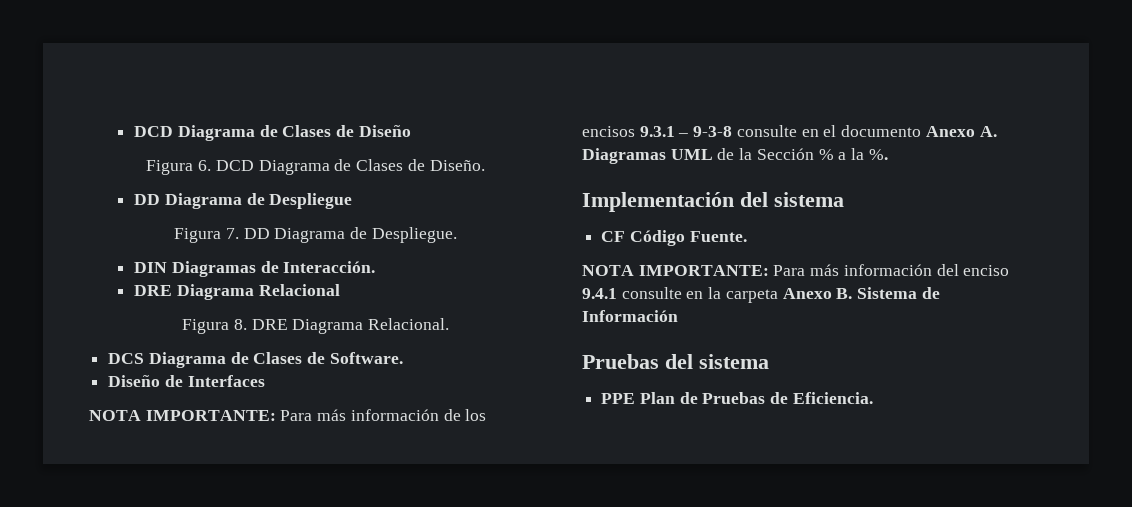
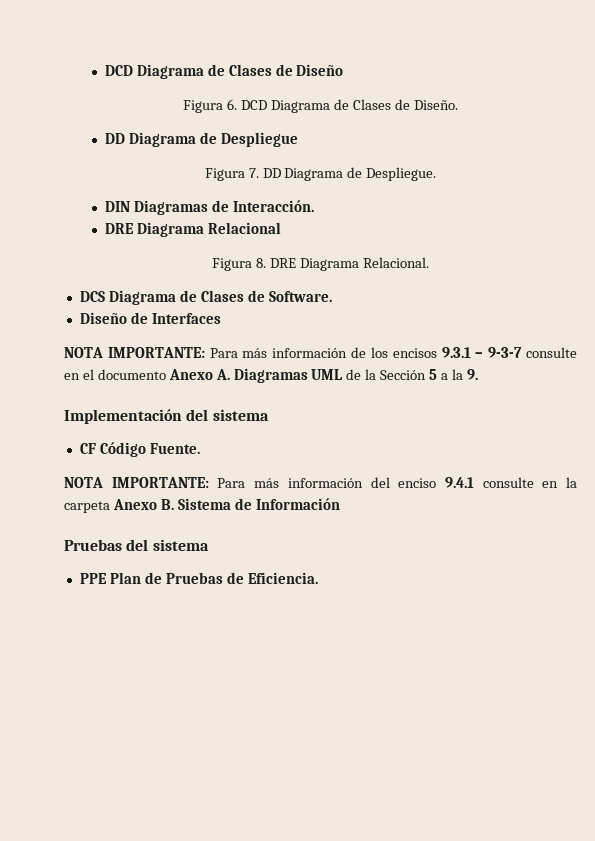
- NOTA IMPORTANTE: Para más información de los encisos 9.3.1 – 9-3-8 consulte en el documento Anexo A. Diagramas UML de la Sección % a la %.
+ NOTA IMPORTANTE: Para más información de los encisos 9.3.1 – 9-3-7 consulte en el documento Anexo A. Diagramas UML de la Sección 5 a la 9.

